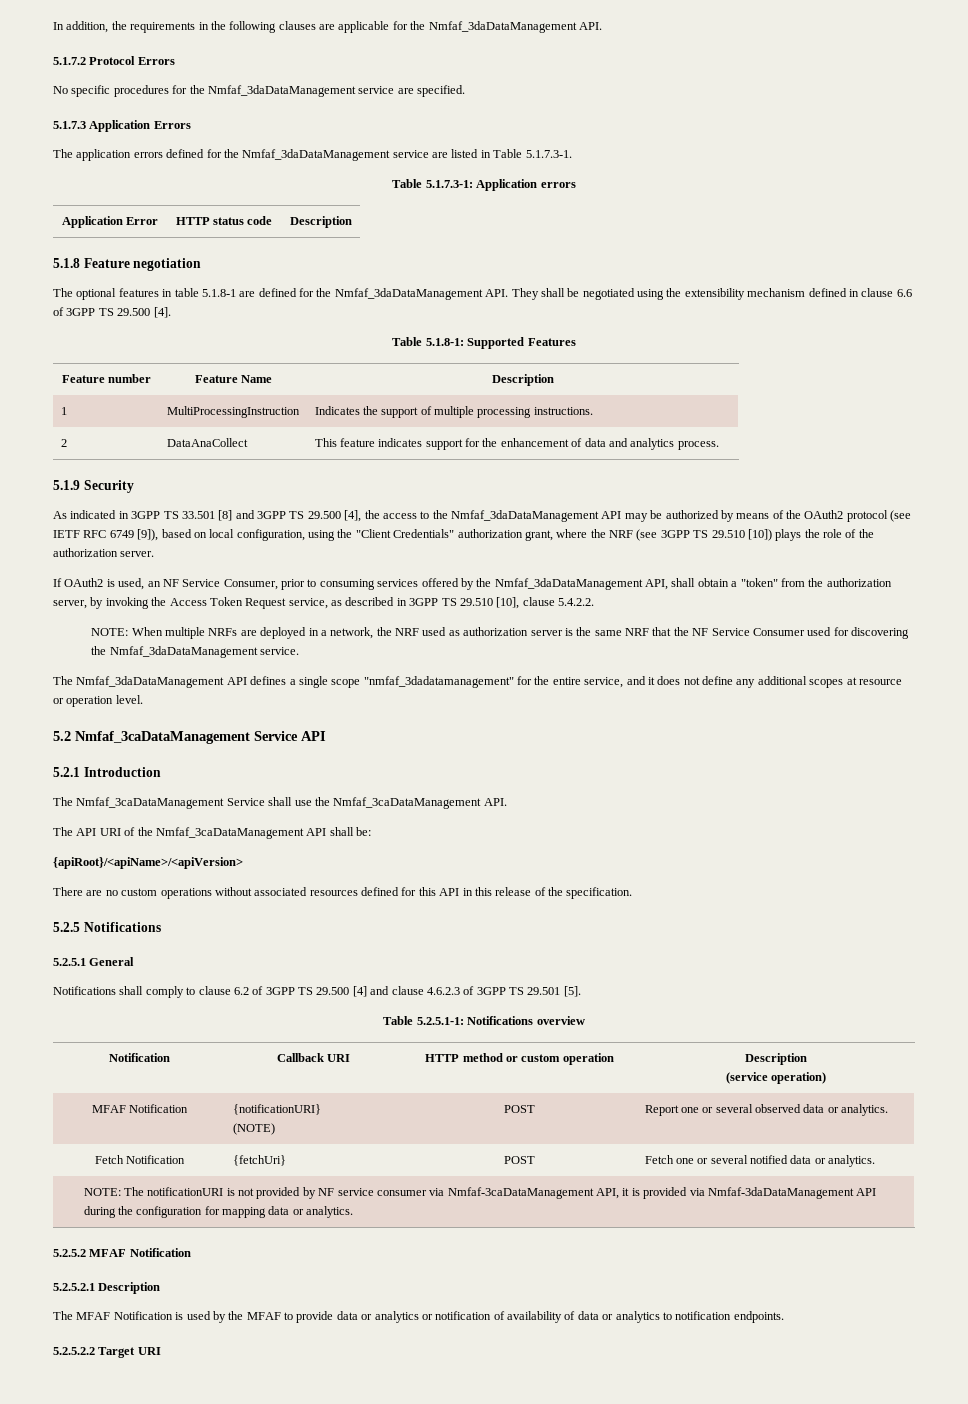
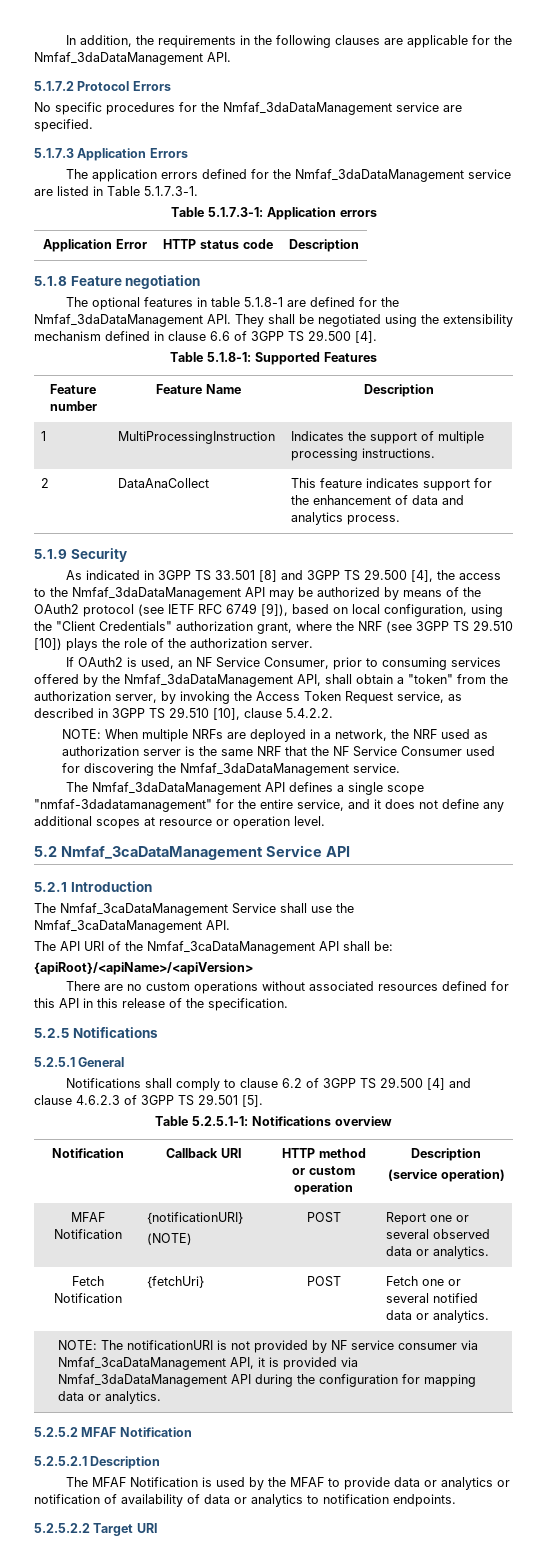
- The Nmfaf_3daDataManagement API defines a single scope "nmfaf_3dadatamanagement" for the entire service, and it does not define any additional scopes at resource or operation level.
+ The Nmfaf_3daDataManagement API defines a single scope "nmfaf-3dadatamanagement" for the entire service, and it does not define any additional scopes at resource or operation level.
- NOTE: The notificationURI is not provided by NF service consumer via Nmfaf-3caDataManagement API, it is provided via Nmfaf-3daDataManagement API during the configuration for mapping data or analytics.
+ NOTE: The notificationURI is not provided by NF service consumer via Nmfaf_3caDataManagement API, it is provided via Nmfaf_3daDataManagement API during the configuration for mapping data or analytics.

